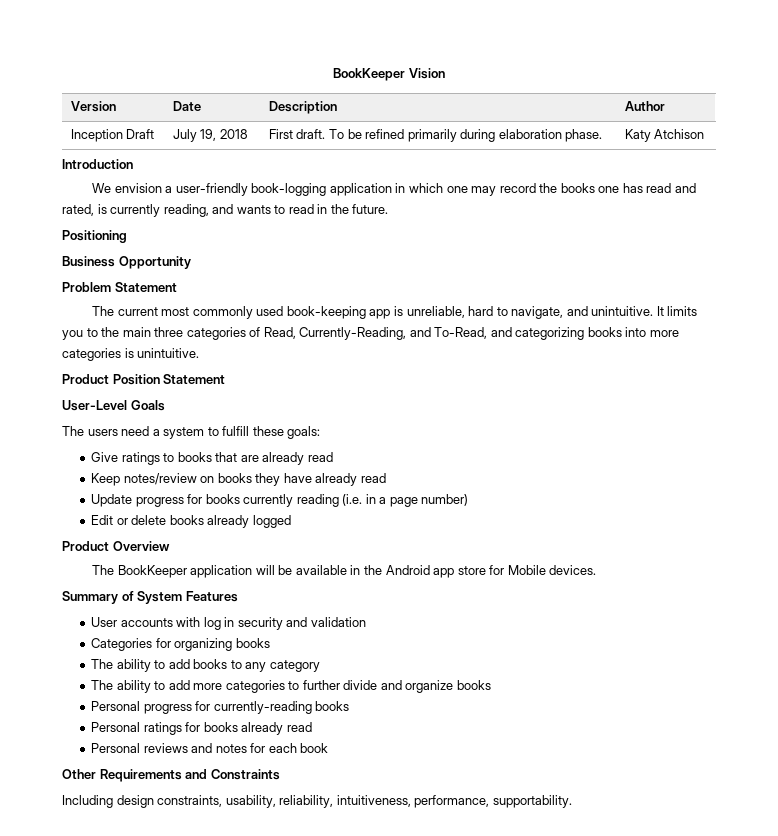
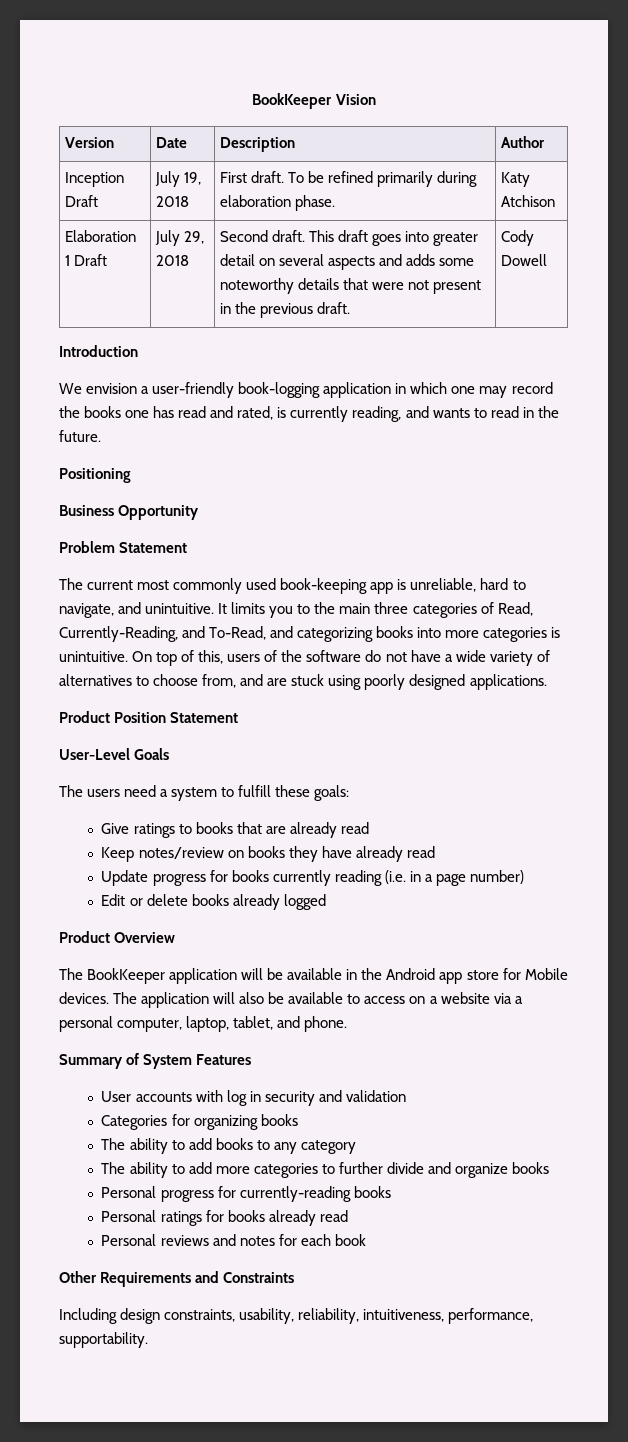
+ Elaboration 1 Draft | July 29, 2018 | Second draft. This draft goes into greater detail on several aspects and adds some noteworthy details that were not present in the previous draft. | Cody Dowell
+ On top of this, users of the software do not have a wide variety of alternatives to choose from, and are stuck using poorly designed applications.
+ The application will also be available to access on a website via a personal computer, laptop, tablet, and phone.

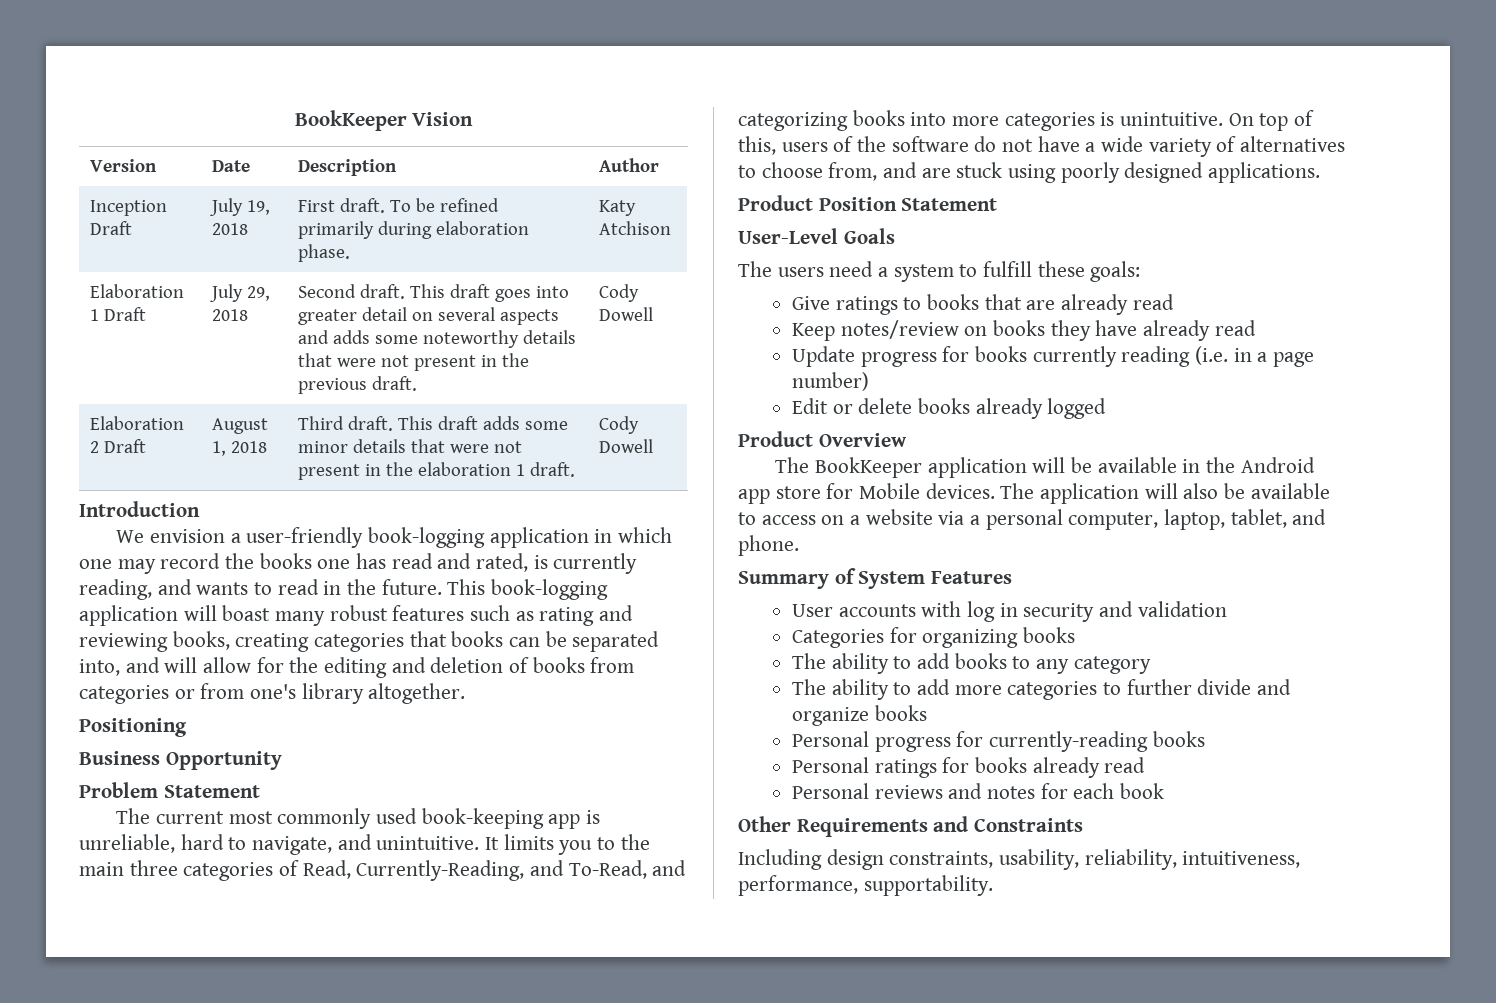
+ Elaboration 2 Draft | August 1, 2018 | Third draft. This draft adds some minor details that were not present in the elaboration 1 draft. | Cody Dowell
+ This book-logging application will boast many robust features such as rating and reviewing books, creating categories that books can be separated into, and will allow for the editing and deletion of books from categories or from one's library altogether.

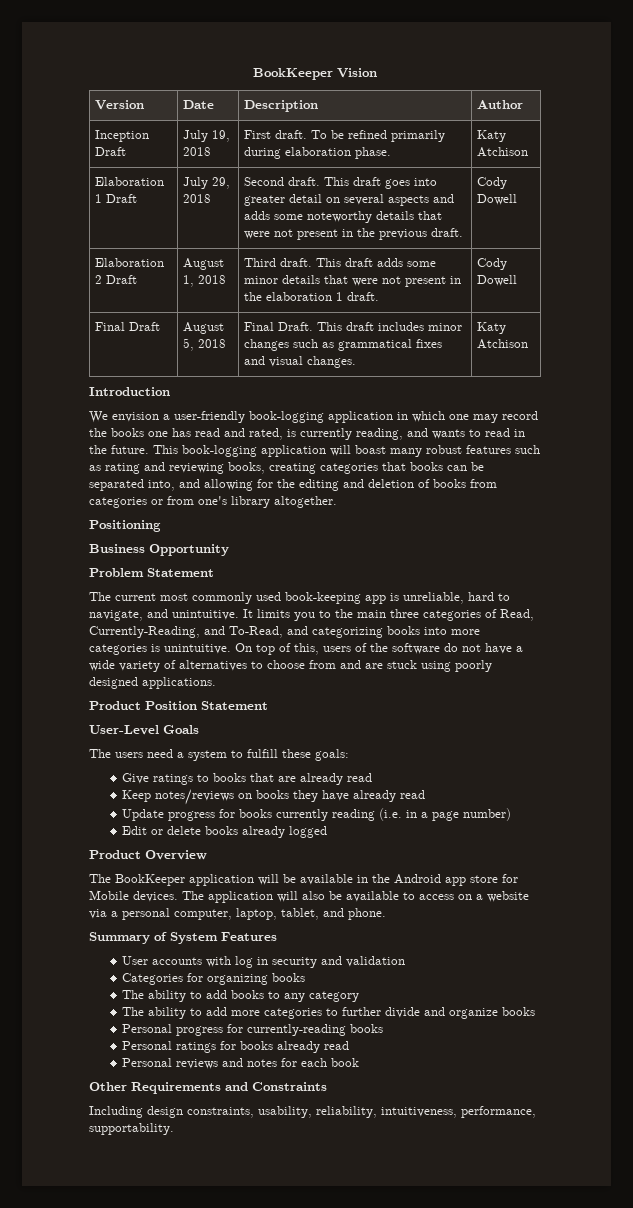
+ Final Draft | August 5, 2018 | Final Draft. This draft includes minor changes such as grammatical fixes and visual changes. | Katy Atchison
- This book-logging application will boast many robust features such as rating and reviewing books, creating categories that books can be separated into, and will allow for the editing and deletion of books from categories or from one's library altogether.
+ This book-logging application will boast many robust features such as rating and reviewing books, creating categories that books can be separated into, and allowing for the editing and deletion of books from categories or from one's library altogether.
- On top of this, users of the software do not have a wide variety of alternatives to choose from, and are stuck using poorly designed applications.
+ On top of this, users of the software do not have a wide variety of alternatives to choose from and are stuck using poorly designed applications.
- Keep notes/review on books they have already read
+ Keep notes/reviews on books they have already read

